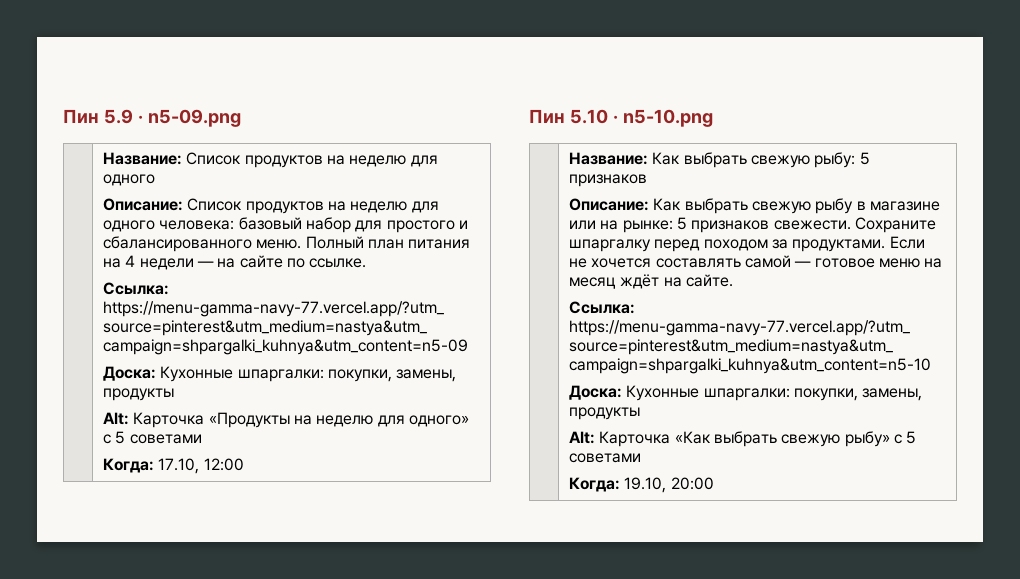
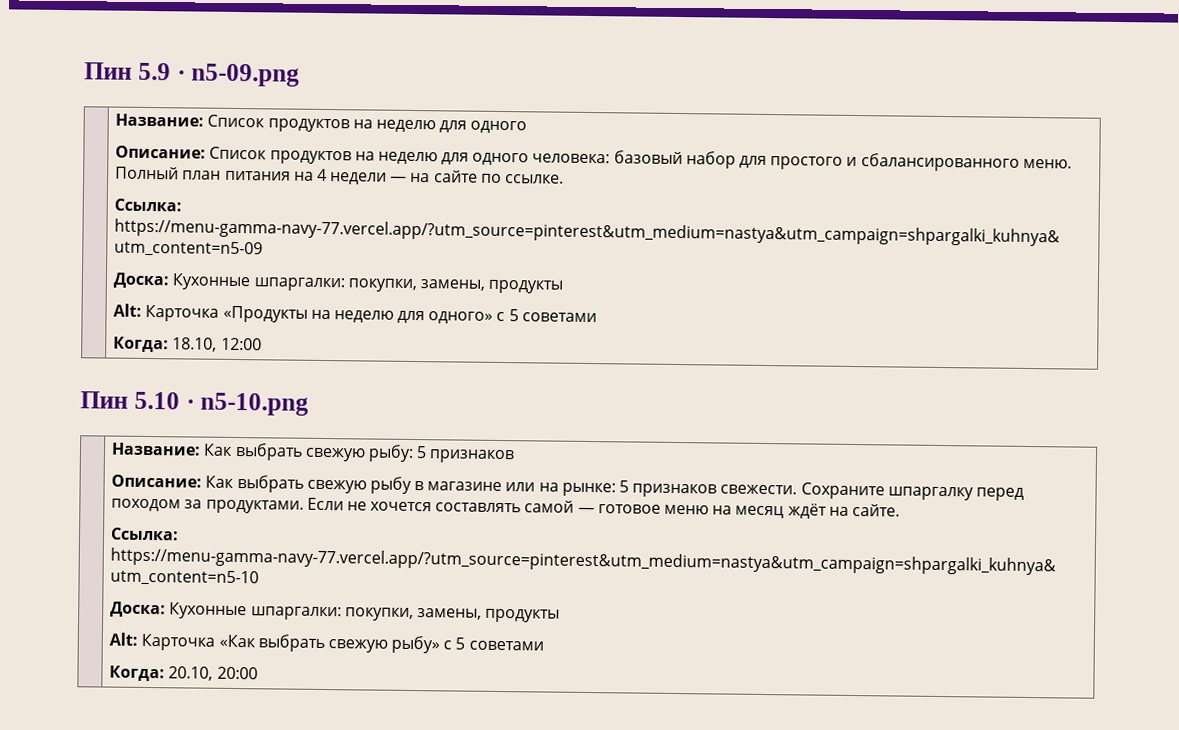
- Когда: 17.10, 12:00
+ Когда: 18.10, 12:00
- Когда: 19.10, 20:00
+ Когда: 20.10, 20:00

